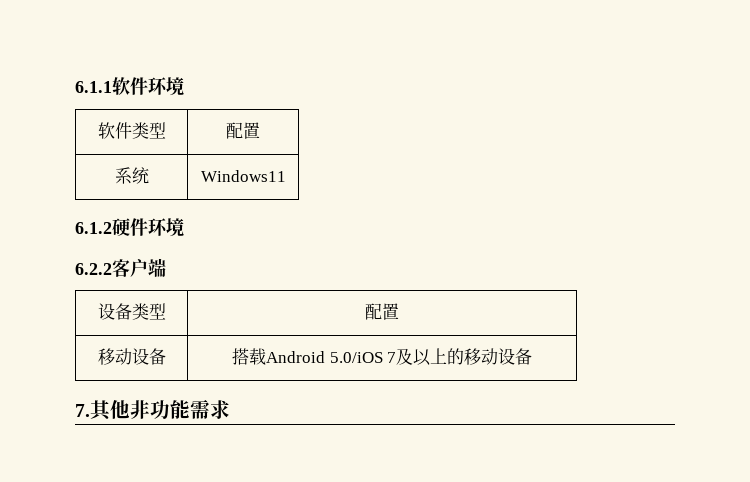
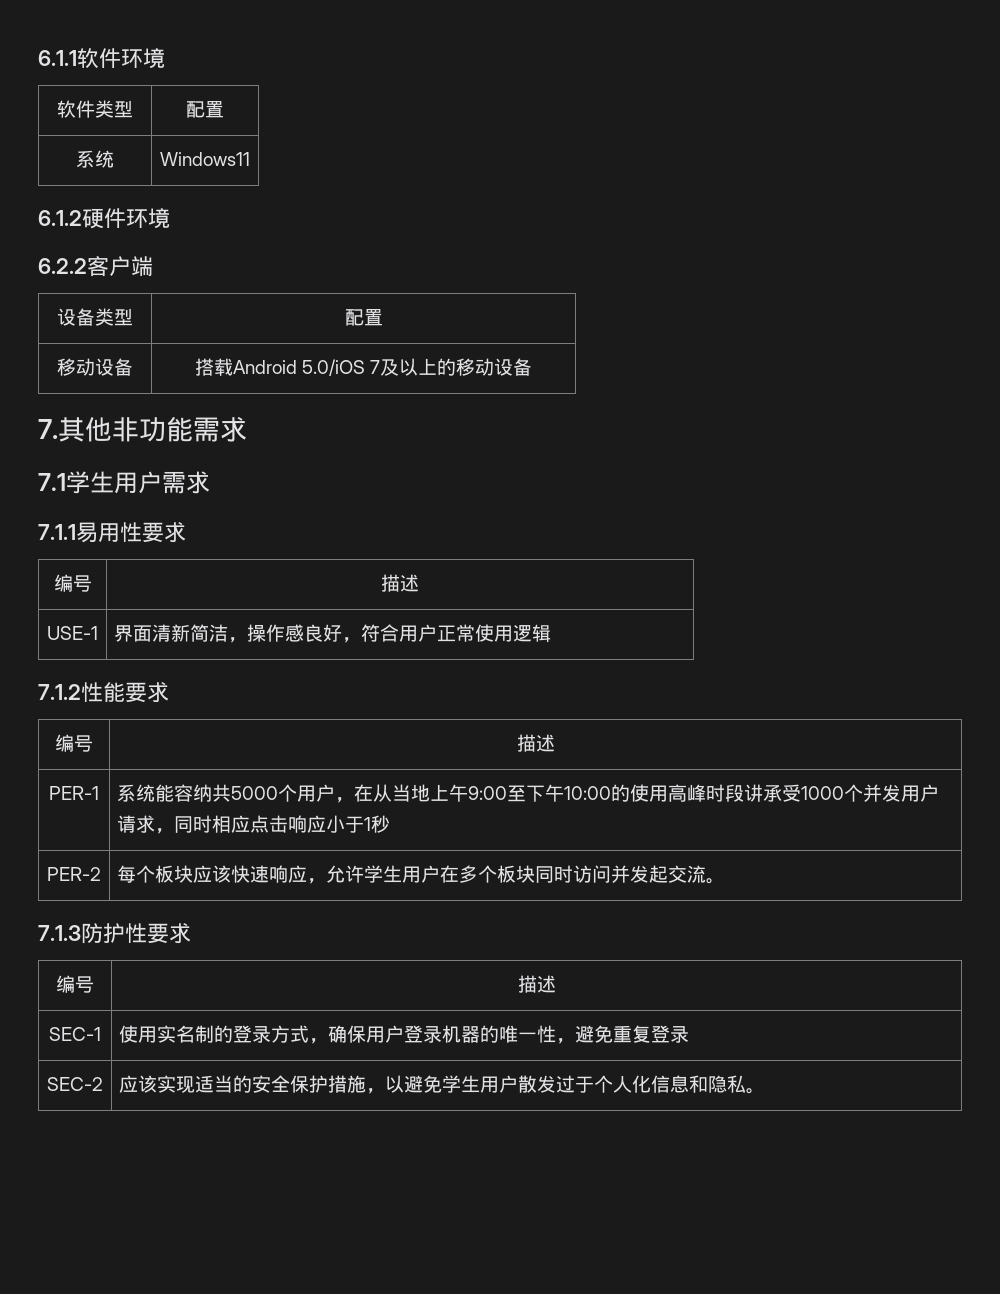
+ 7.1学生用户需求
+ 7.1.1易用性要求
+ 编号 | 描述
+ USE-1 | 界面清新简洁，操作感良好，符合用户正常使用逻辑
+ 7.1.2性能要求
+ 编号 | 描述
+ PER-1 | 系统能容纳共5000个用户，在从当地上午9:00至下午10:00的使用高峰时段讲承受1000个并发用户请求，同时相应点击响应小于1秒
+ PER-2 | 每个板块应该快速响应，允许学生用户在多个板块同时访问并发起交流。
+ 7.1.3防护性要求
+ 编号 | 描述
+ SEC-1 | 使用实名制的登录方式，确保用户登录机器的唯一性，避免重复登录
+ SEC-2 | 应该实现适当的安全保护措施，以避免学生用户散发过于个人化信息和隐私。

